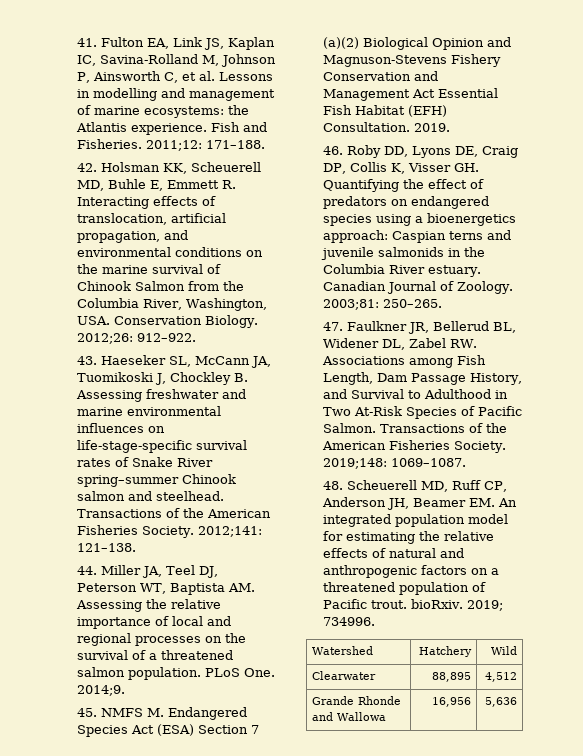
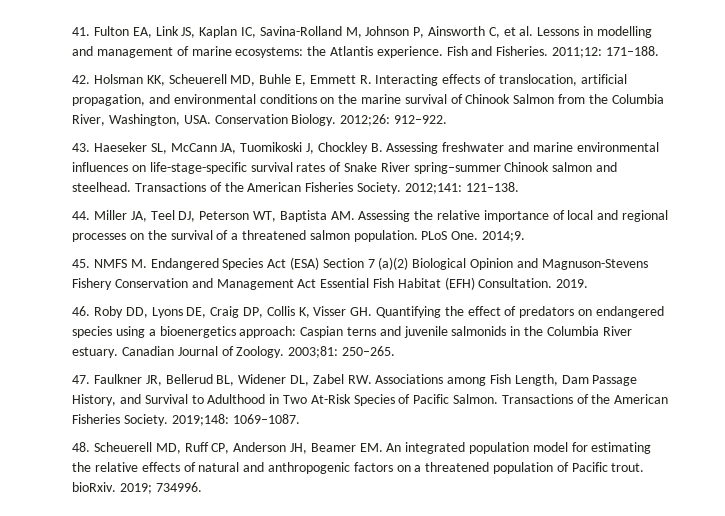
- Watershed | Hatchery | Wild
- Clearwater | 88,895 | 4,512
- Grande Rhonde and Wallowa | 16,956 | 5,636

